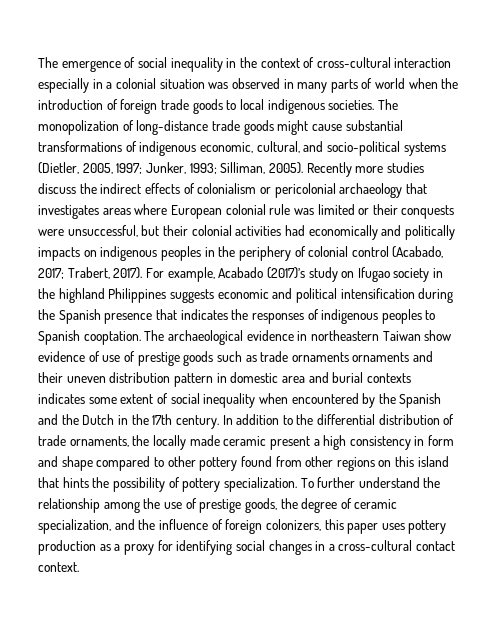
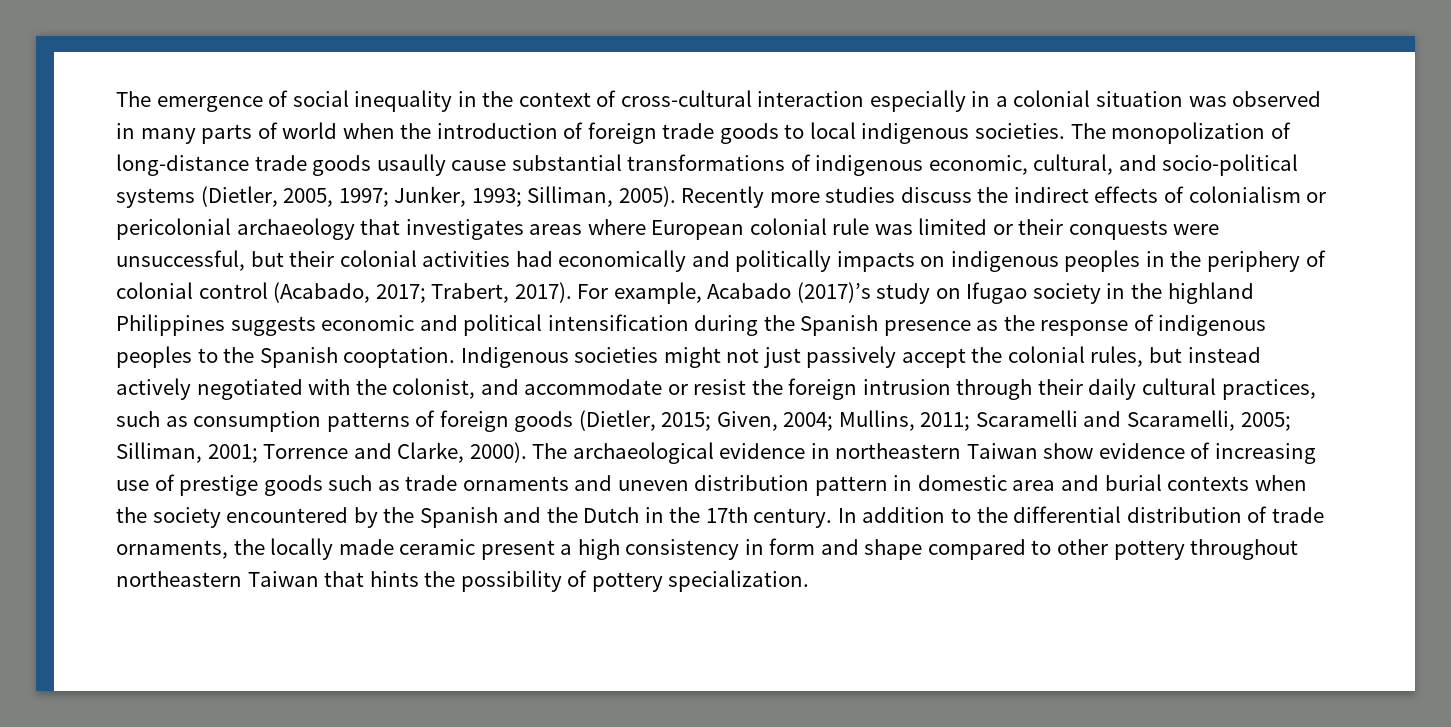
- The monopolization of long-distance trade goods might cause substantial transformations of indigenous economic, cultural, and socio-political systems (Dietler, 2005, 1997; Junker, 1993; Silliman, 2005).
+ The monopolization of long-distance trade goods usaully cause substantial transformations of indigenous economic, cultural, and socio-political systems (Dietler, 2005, 1997; Junker, 1993; Silliman, 2005).
- For example, Acabado (2017)’s study on Ifugao society in the highland Philippines suggests economic and political intensification during the Spanish presence that indicates the responses of indigenous peoples to Spanish cooptation.
+ For example, Acabado (2017)’s study on Ifugao society in the highland Philippines suggests economic and political intensification during the Spanish presence as the response of indigenous peoples to the Spanish cooptation.
+ Indigenous societies might not just passively accept the colonial rules, but instead actively negotiated with the colonist, and accommodate or resist the foreign intrusion through their daily cultural practices, such as consumption patterns of foreign goods (Dietler, 2015; Given, 2004; Mullins, 2011; Scaramelli and Scaramelli, 2005; Silliman, 2001; Torrence and Clarke, 2000).
- The archaeological evidence in northeastern Taiwan show evidence of use of prestige goods such as trade ornaments ornaments and their uneven distribution pattern in domestic area and burial contexts indicates some extent of social inequality when encountered by the Spanish and the Dutch in the 17th century.
+ The archaeological evidence in northeastern Taiwan show evidence of increasing use of prestige goods such as trade ornaments and uneven distribution pattern in domestic area and burial contexts when the society encountered by the Spanish and the Dutch in the 17th century.
- In addition to the differential distribution of trade ornaments, the locally made ceramic present a high consistency in form and shape compared to other pottery found from other regions on this island that hints the possibility of pottery specialization. To further understand the relationship among the use of prestige goods, the degree of ceramic specialization, and the influence of foreign colonizers, this paper uses pottery production as a proxy for identifying social changes in a cross-cultural contact context.
+ In addition to the differential distribution of trade ornaments, the locally made ceramic present a high consistency in form and shape compared to other pottery throughout northeastern Taiwan that hints the possibility of pottery specialization.

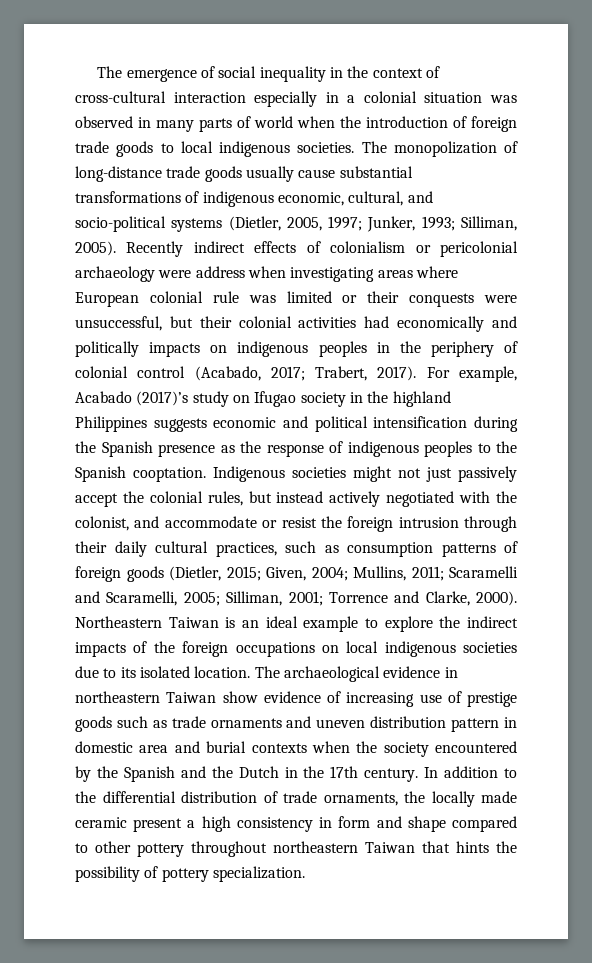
- The monopolization of long-distance trade goods usaully cause substantial transformations of indigenous economic, cultural, and socio-political systems (Dietler, 2005, 1997; Junker, 1993; Silliman, 2005).
+ The monopolization of long-distance trade goods usually cause substantial transformations of indigenous economic, cultural, and socio-political systems (Dietler, 2005, 1997; Junker, 1993; Silliman, 2005).
- Recently more studies discuss the indirect effects of colonialism or pericolonial archaeology that investigates areas where European colonial rule was limited or their conquests were unsuccessful, but their colonial activities had economically and politically impacts on indigenous peoples in the periphery of colonial control (Acabado, 2017; Trabert, 2017).
+ Recently indirect effects of colonialism or pericolonial archaeology were address when investigating areas where European colonial rule was limited or their conquests were unsuccessful, but their colonial activities had economically and politically impacts on indigenous peoples in the periphery of colonial control (Acabado, 2017; Trabert, 2017).
+ Northeastern Taiwan is an ideal example to explore the indirect impacts of the foreign occupations on local indigenous societies due to its isolated location.

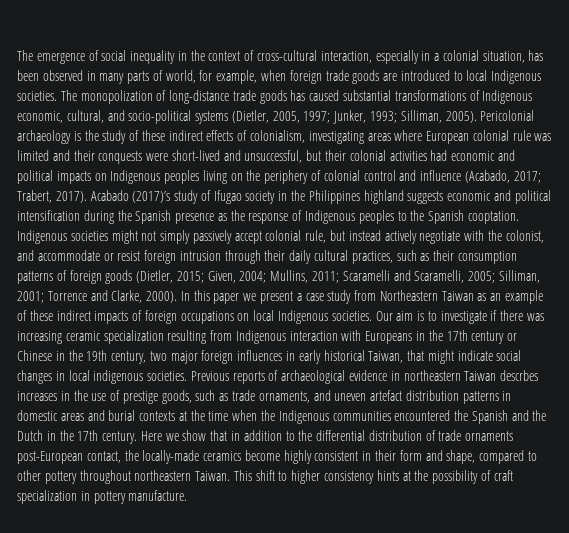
- The emergence of social inequality in the context of cross-cultural interaction especially in a colonial situation was observed in many parts of world when the introduction of foreign trade goods to local indigenous societies.
+ The emergence of social inequality in the context of cross-cultural interaction, especially in a colonial situation, has been observed in many parts of world, for example, when foreign trade goods are introduced to local Indigenous societies.
- The monopolization of long-distance trade goods usually cause substantial transformations of indigenous economic, cultural, and socio-political systems (Dietler, 2005, 1997; Junker, 1993; Silliman, 2005).
+ The monopolization of long-distance trade goods has caused substantial transformations of Indigenous economic, cultural, and socio-political systems (Dietler, 2005, 1997; Junker, 1993; Silliman, 2005).
- Recently indirect effects of colonialism or pericolonial archaeology were address when investigating areas where European colonial rule was limited or their conquests were unsuccessful, but their colonial activities had economically and politically impacts on indigenous peoples in the periphery of colonial control (Acabado, 2017; Trabert, 2017).
+ Pericolonial archaeology is the study of these indirect effects of colonialism, investigating areas where European colonial rule was limited and their conquests were short-lived and unsuccessful, but their colonial activities had economic and political impacts on Indigenous peoples living on the periphery of colonial control and influence (Acabado, 2017; Trabert, 2017).
- For example, Acabado (2017)’s study on Ifugao society in the highland Philippines suggests economic and political intensification during the Spanish presence as the response of indigenous peoples to the Spanish cooptation.
+ Acabado (2017)’s study of Ifugao society in the Philippines highland suggests economic and political intensification during the Spanish presence as the response of Indigenous peoples to the Spanish cooptation.
- Indigenous societies might not just passively accept the colonial rules, but instead actively negotiated with the colonist, and accommodate or resist the foreign intrusion through their daily cultural practices, such as consumption patterns of foreign goods (Dietler, 2015; Given, 2004; Mullins, 2011; Scaramelli and Scaramelli, 2005; Silliman, 2001; Torrence and Clarke, 2000).
+ Indigenous societies might not simply passively accept colonial rule, but instead actively negotiate with the colonist, and accommodate or resist foreign intrusion through their daily cultural practices, such as their consumption patterns of foreign goods (Dietler, 2015; Given, 2004; Mullins, 2011; Scaramelli and Scaramelli, 2005; Silliman, 2001; Torrence and Clarke, 2000).
- Northeastern Taiwan is an ideal example to explore the indirect impacts of the foreign occupations on local indigenous societies due to its isolated location. The archaeological evidence in northeastern Taiwan show evidence of increasing use of prestige goods such as trade ornaments and uneven distribution pattern in domestic area and burial contexts when the society encountered by the Spanish and the Dutch in the 17th century.
+ In this paper we present a case study from Northeastern Taiwan as an example of these indirect impacts of foreign occupations on local Indigenous societies. Our aim is to investigate if there was increasing ceramic specialization resulting from Indigenous interaction with Europeans in the 17th century or Chinese in the 19th century, two major foreign influences in early historical Taiwan, that might indicate social changes in local indigenous societies. Previous reports of archaeological evidence in northeastern Taiwan descrbes increases in the use of prestige goods, such as trade ornaments, and uneven artefact distribution patterns in domestic areas and burial contexts at the time when the Indigenous communities encountered the Spanish and the Dutch in the 17th century.
- In addition to the differential distribution of trade ornaments, the locally made ceramic present a high consistency in form and shape compared to other pottery throughout northeastern Taiwan that hints the possibility of pottery specialization.
+ Here we show that in addition to the differential distribution of trade ornaments post-European contact, the locally-made ceramics become highly consistent in their form and shape, compared to other pottery throughout northeastern Taiwan. This shift to higher consistency hints at the possibility of craft specialization in pottery manufacture.

